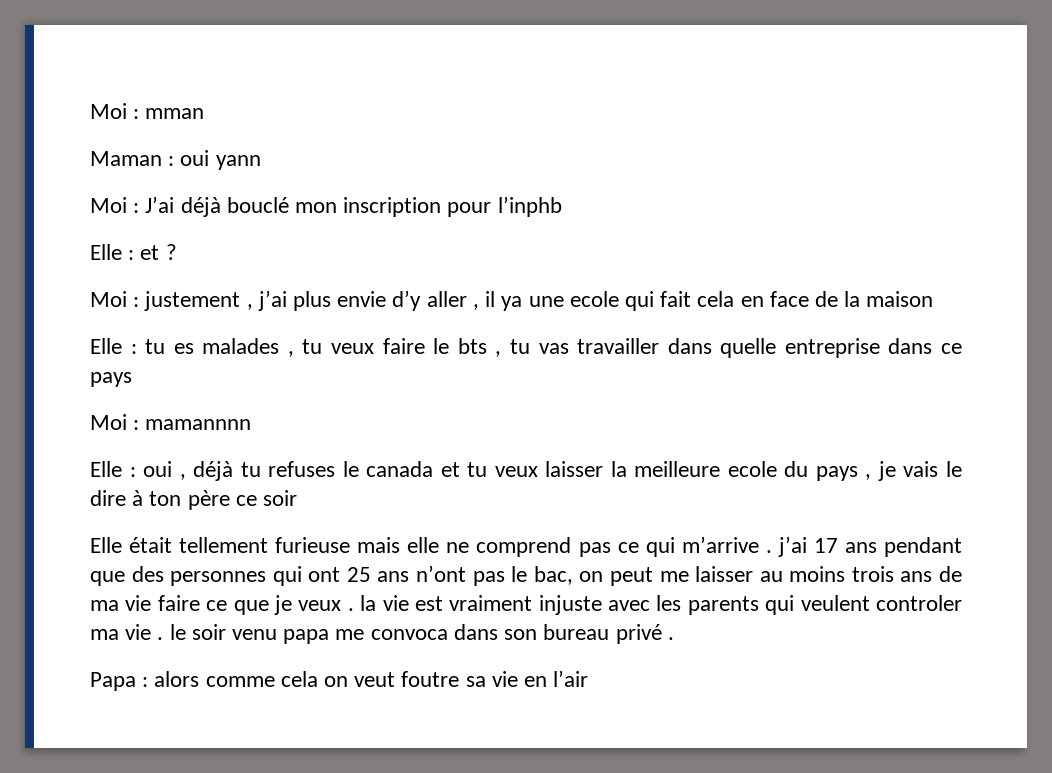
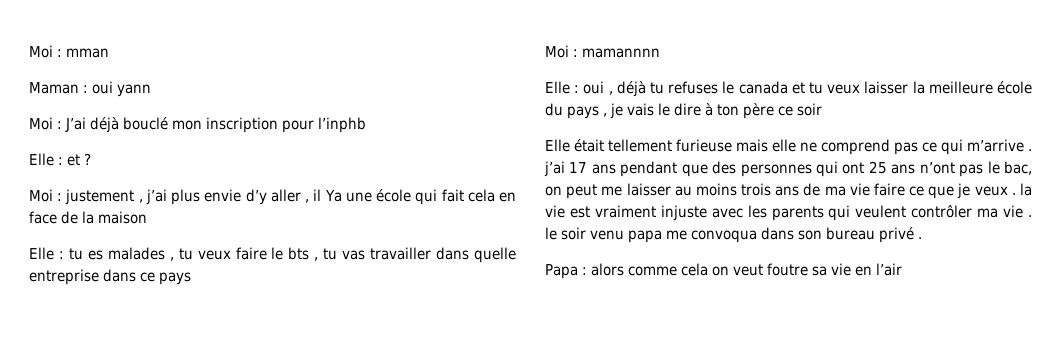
- Moi : justement , j’ai plus envie d’y aller , il ya une ecole qui fait cela en face de la maison
+ Moi : justement , j’ai plus envie d’y aller , il Ya une école qui fait cela en face de la maison
- Elle : oui , déjà tu refuses le canada et tu veux laisser la meilleure ecole du pays , je vais le dire à ton père ce soir
+ Elle : oui , déjà tu refuses le canada et tu veux laisser la meilleure école du pays , je vais le dire à ton père ce soir
- Elle était tellement furieuse mais elle ne comprend pas ce qui m’arrive . j’ai 17 ans pendant que des personnes qui ont 25 ans n’ont pas le bac, on peut me laisser au moins trois ans de ma vie faire ce que je veux . la vie est vraiment injuste avec les parents qui veulent controler ma vie . le soir venu papa me convoca dans son bureau privé .
+ Elle était tellement furieuse mais elle ne comprend pas ce qui m’arrive . j’ai 17 ans pendant que des personnes qui ont 25 ans n’ont pas le bac, on peut me laisser au moins trois ans de ma vie faire ce que je veux . la vie est vraiment injuste avec les parents qui veulent contrôler ma vie . le soir venu papa me convoqua dans son bureau privé .

